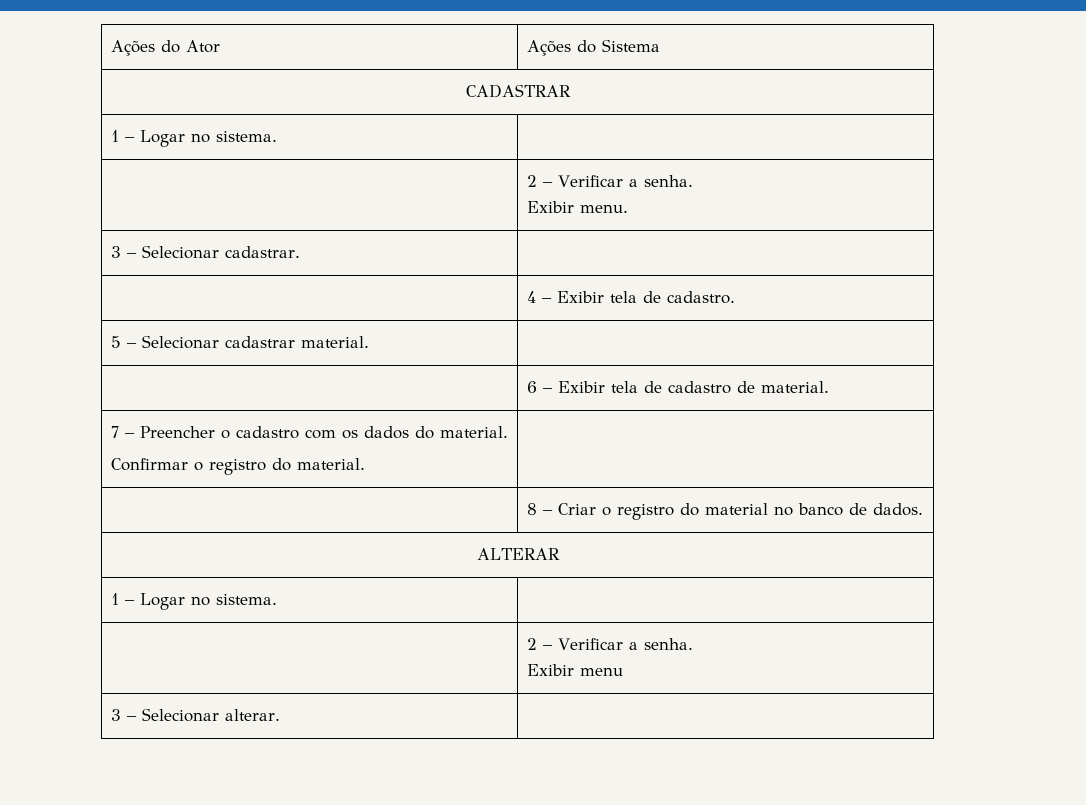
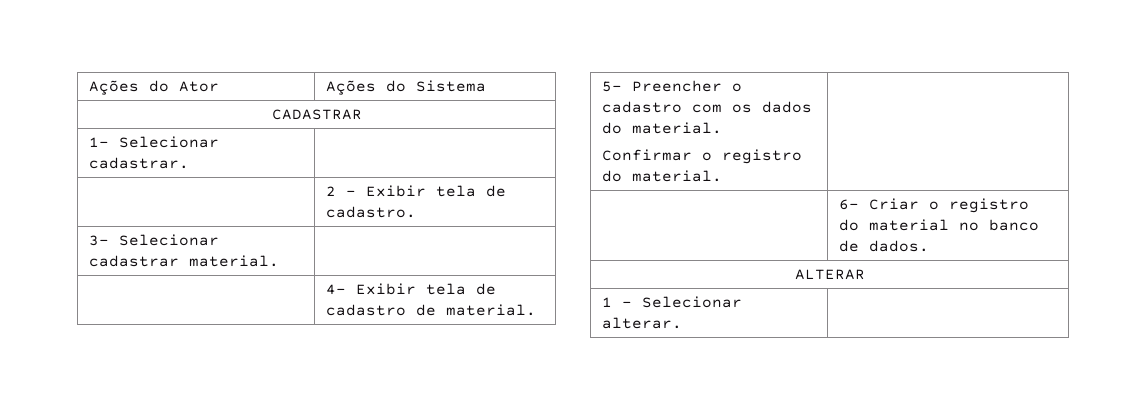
  CADASTRAR
- 1 – Logar no sistema. |
- | 2 – Verificar a senha.
- Exibir menu.
- 3 – Selecionar cadastrar. |
+ 1– Selecionar cadastrar. |
- | 4 – Exibir tela de cadastro.
+ | 2 – Exibir tela de cadastro.
- 5 – Selecionar cadastrar material. |
+ 3– Selecionar cadastrar material. |
- | 6 – Exibir tela de cadastro de material.
+ | 4– Exibir tela de cadastro de material.
- 7 – Preencher o cadastro com os dados do material.
+ 5– Preencher o cadastro com os dados do material.
- | 8 – Criar o registro do material no banco de dados.
+ | 6– Criar o registro do material no banco de dados.
  ALTERAR
- 1 – Logar no sistema. |
- | 2 – Verificar a senha.
- Exibir menu
- 3 – Selecionar alterar. |
+ 1 – Selecionar alterar. |

